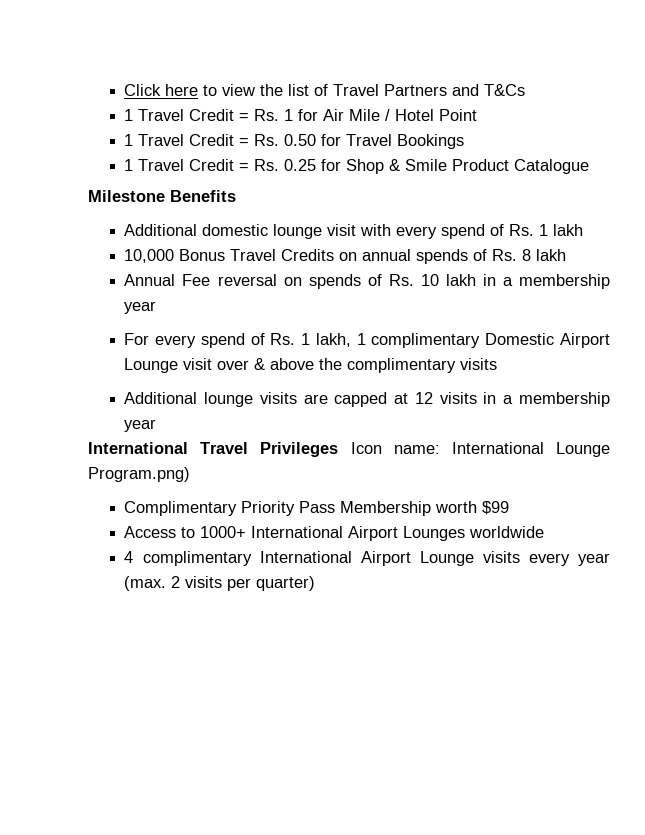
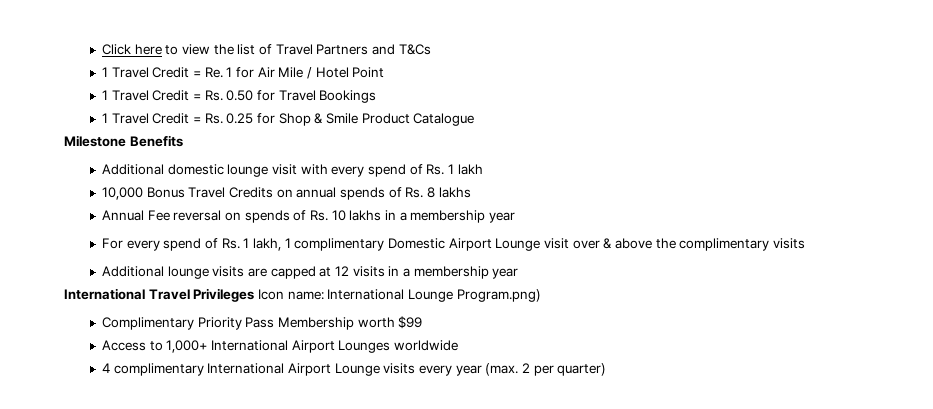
- 1 Travel Credit = Rs. 1 for Air Mile / Hotel Point
+ 1 Travel Credit = Re. 1 for Air Mile / Hotel Point
- 10,000 Bonus Travel Credits on annual spends of Rs. 8 lakh
+ 10,000 Bonus Travel Credits on annual spends of Rs. 8 lakhs
- Annual Fee reversal on spends of Rs. 10 lakh in a membership year
+ Annual Fee reversal on spends of Rs. 10 lakhs in a membership year
- Access to 1000+ International Airport Lounges worldwide
+ Access to 1,000+ International Airport Lounges worldwide
- 4 complimentary International Airport Lounge visits every year (max. 2 visits per quarter)
+ 4 complimentary International Airport Lounge visits every year (max. 2 per quarter)

